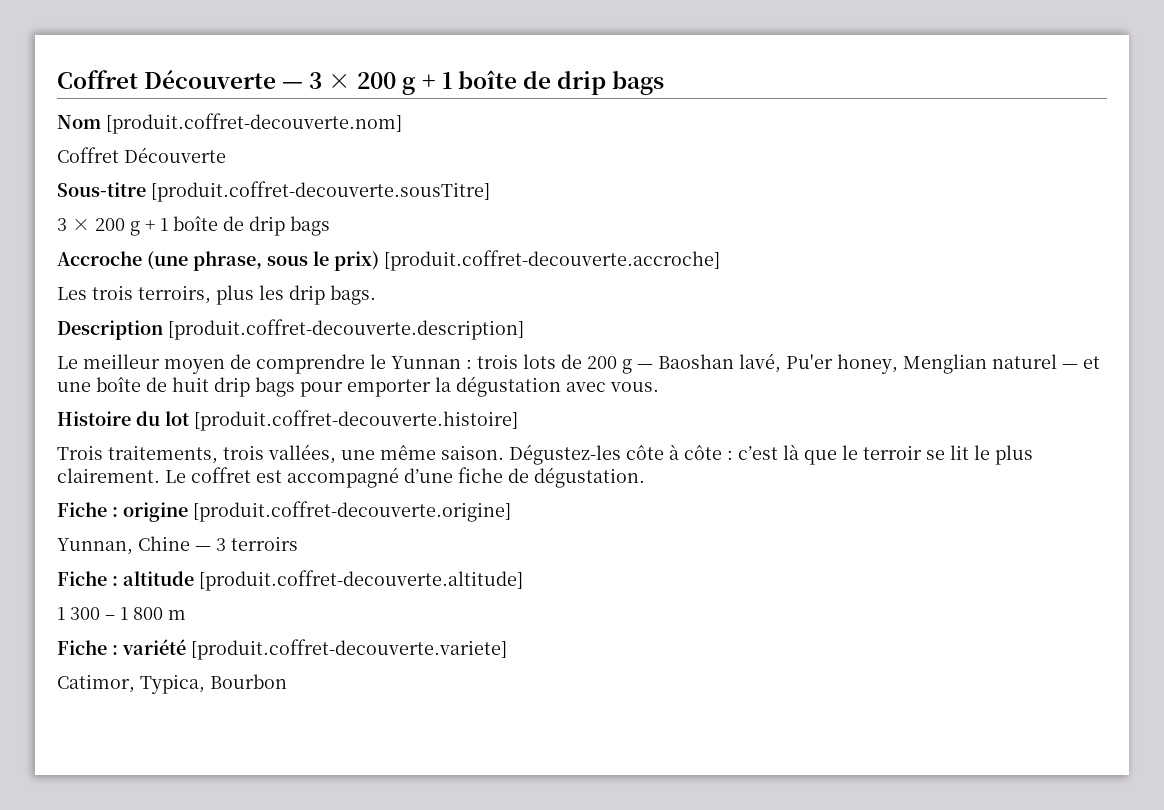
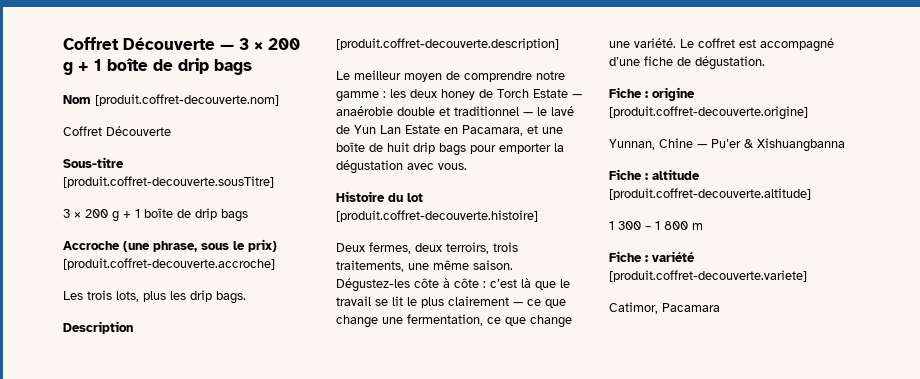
- Les trois terroirs, plus les drip bags.
+ Les trois lots, plus les drip bags.
- Le meilleur moyen de comprendre le Yunnan : trois lots de 200 g — Baoshan lavé, Pu'er honey, Menglian naturel — et une boîte de huit drip bags pour emporter la dégustation avec vous.
+ Le meilleur moyen de comprendre notre gamme : les deux honey de Torch Estate — anaérobie double et traditionnel — le lavé de Yun Lan Estate en Pacamara, et une boîte de huit drip bags pour emporter la dégustation avec vous.
- Trois traitements, trois vallées, une même saison.
+ Deux fermes, deux terroirs, trois traitements, une même saison.
- Dégustez-les côte à côte : c’est là que le terroir se lit le plus clairement.
+ Dégustez-les côte à côte : c’est là que le travail se lit le plus clairement — ce que change une fermentation, ce que change une variété.
- Yunnan, Chine — 3 terroirs
+ Yunnan, Chine — Pu’er & Xishuangbanna
- Catimor, Typica, Bourbon
+ Catimor, Pacamara

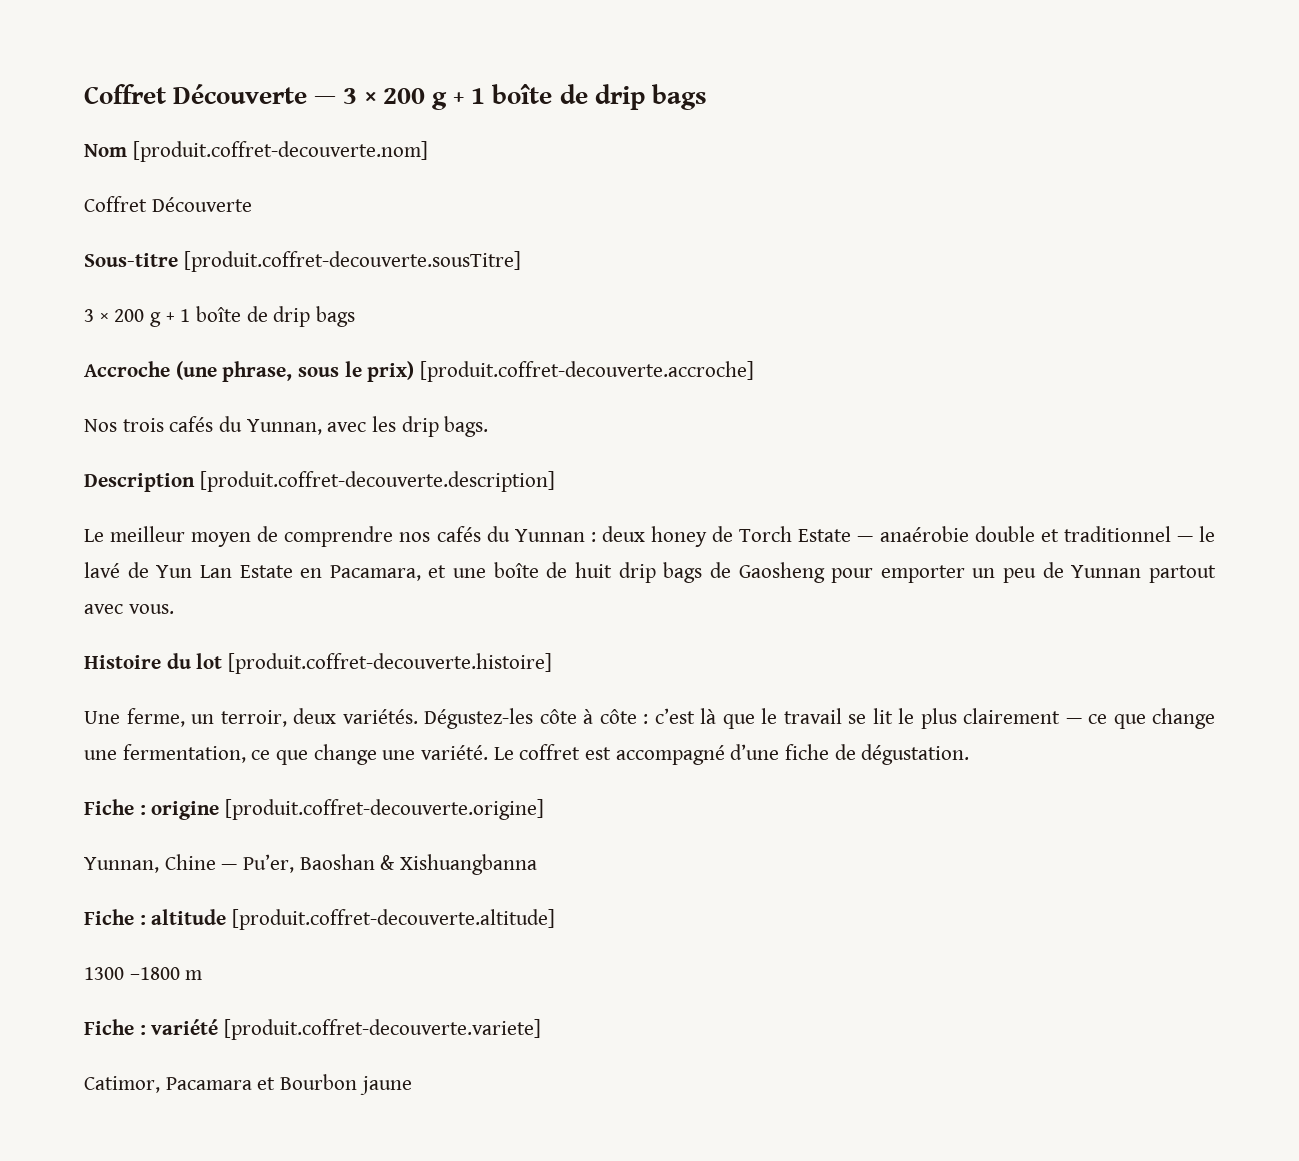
- Les trois lots, plus les drip bags.
+ Nos trois cafés du Yunnan, avec les drip bags.
- Le meilleur moyen de comprendre notre gamme : les deux honey de Torch Estate — anaérobie double et traditionnel — le lavé de Yun Lan Estate en Pacamara, et une boîte de huit drip bags pour emporter la dégustation avec vous.
+ Le meilleur moyen de comprendre nos cafés du Yunnan : deux honey de Torch Estate — anaérobie double et traditionnel — le lavé de Yun Lan Estate en Pacamara, et une boîte de huit drip bags de Gaosheng pour emporter un peu de Yunnan partout avec vous.
- Deux fermes, deux terroirs, trois traitements, une même saison.
+ Une ferme, un terroir, deux variétés.
- Yunnan, Chine — Pu’er & Xishuangbanna
+ Yunnan, Chine — Pu’er, Baoshan & Xishuangbanna
- 1 300 – 1 800 m
+ 1300 –1800 m
- Catimor, Pacamara
+ Catimor, Pacamara et Bourbon jaune

